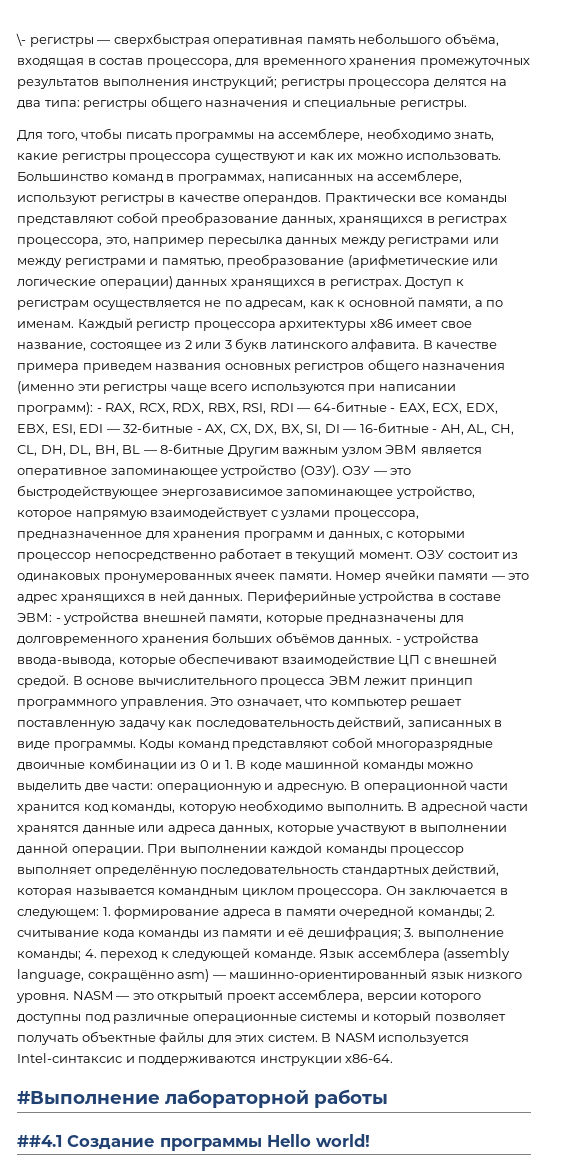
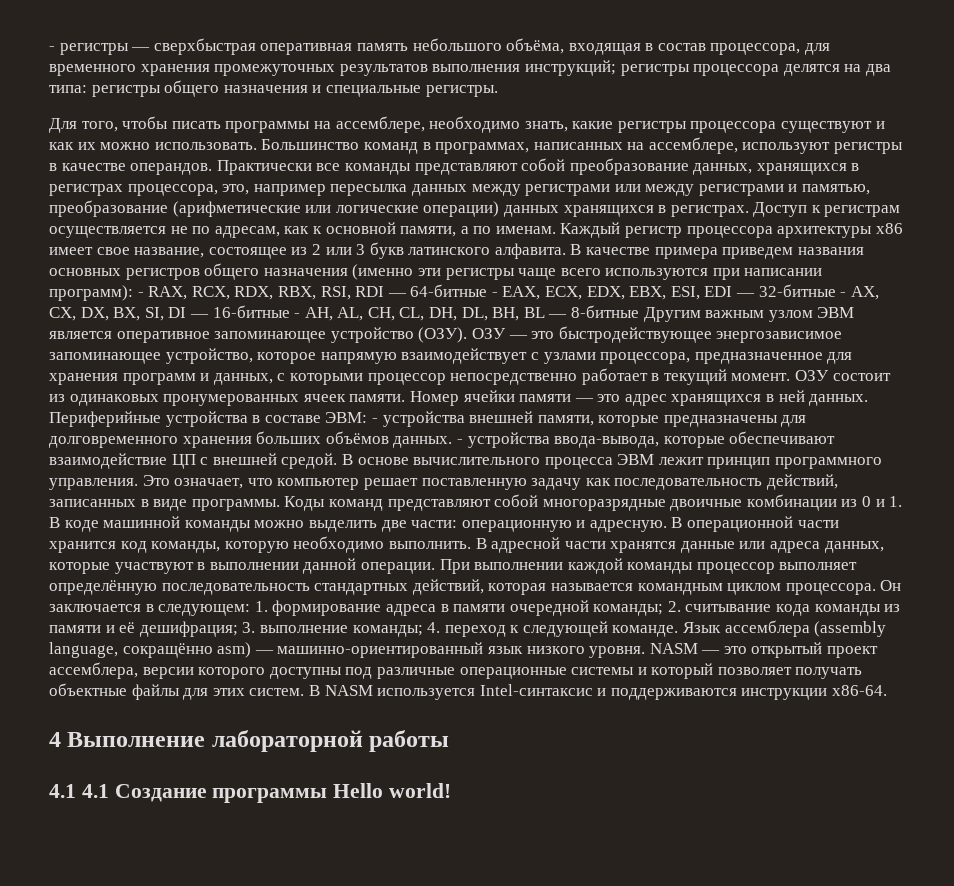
- \- регистры — сверхбыстрая оперативная память небольшого объёма, входящая в состав процессора, для временного хранения промежуточных результатов выполнения инструкций; регистры процессора делятся на два типа: регистры общего назначения и специальные регистры.
+ - регистры — сверхбыстрая оперативная память небольшого объёма, входящая в состав процессора, для временного хранения промежуточных результатов выполнения инструкций; регистры процессора делятся на два типа: регистры общего назначения и специальные регистры.
- #Выполнение лабораторной работы
+ 4 Выполнение лабораторной работы
- ##4.1 Создание программы Hello world!
+ 4.1 4.1 Создание программы Hello world!

